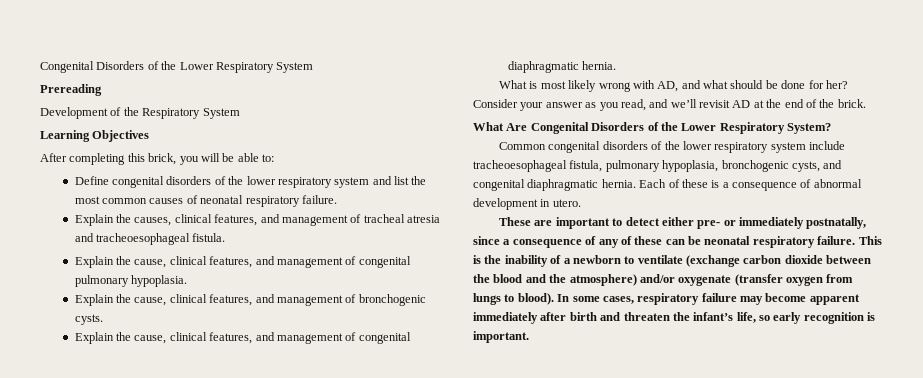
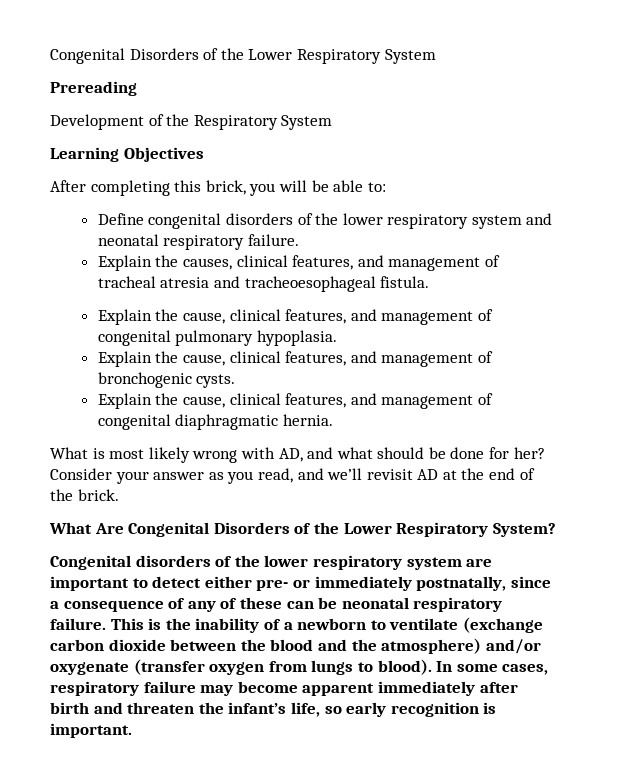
- Define congenital disorders of the lower respiratory system and list the most common causes of neonatal respiratory failure.
+ Define congenital disorders of the lower respiratory system and neonatal respiratory failure.
- Common congenital disorders of the lower respiratory system include tracheoesophageal fistula, pulmonary hypoplasia, bronchogenic cysts, and congenital diaphragmatic hernia. Each of these is a consequence of abnormal development in utero.
- These are important to detect either pre- or immediately postnatally, since a consequence of any of these can be neonatal respiratory failure.
+ Congenital disorders of the lower respiratory system are important to detect either pre- or immediately postnatally, since a consequence of any of these can be neonatal respiratory failure.

